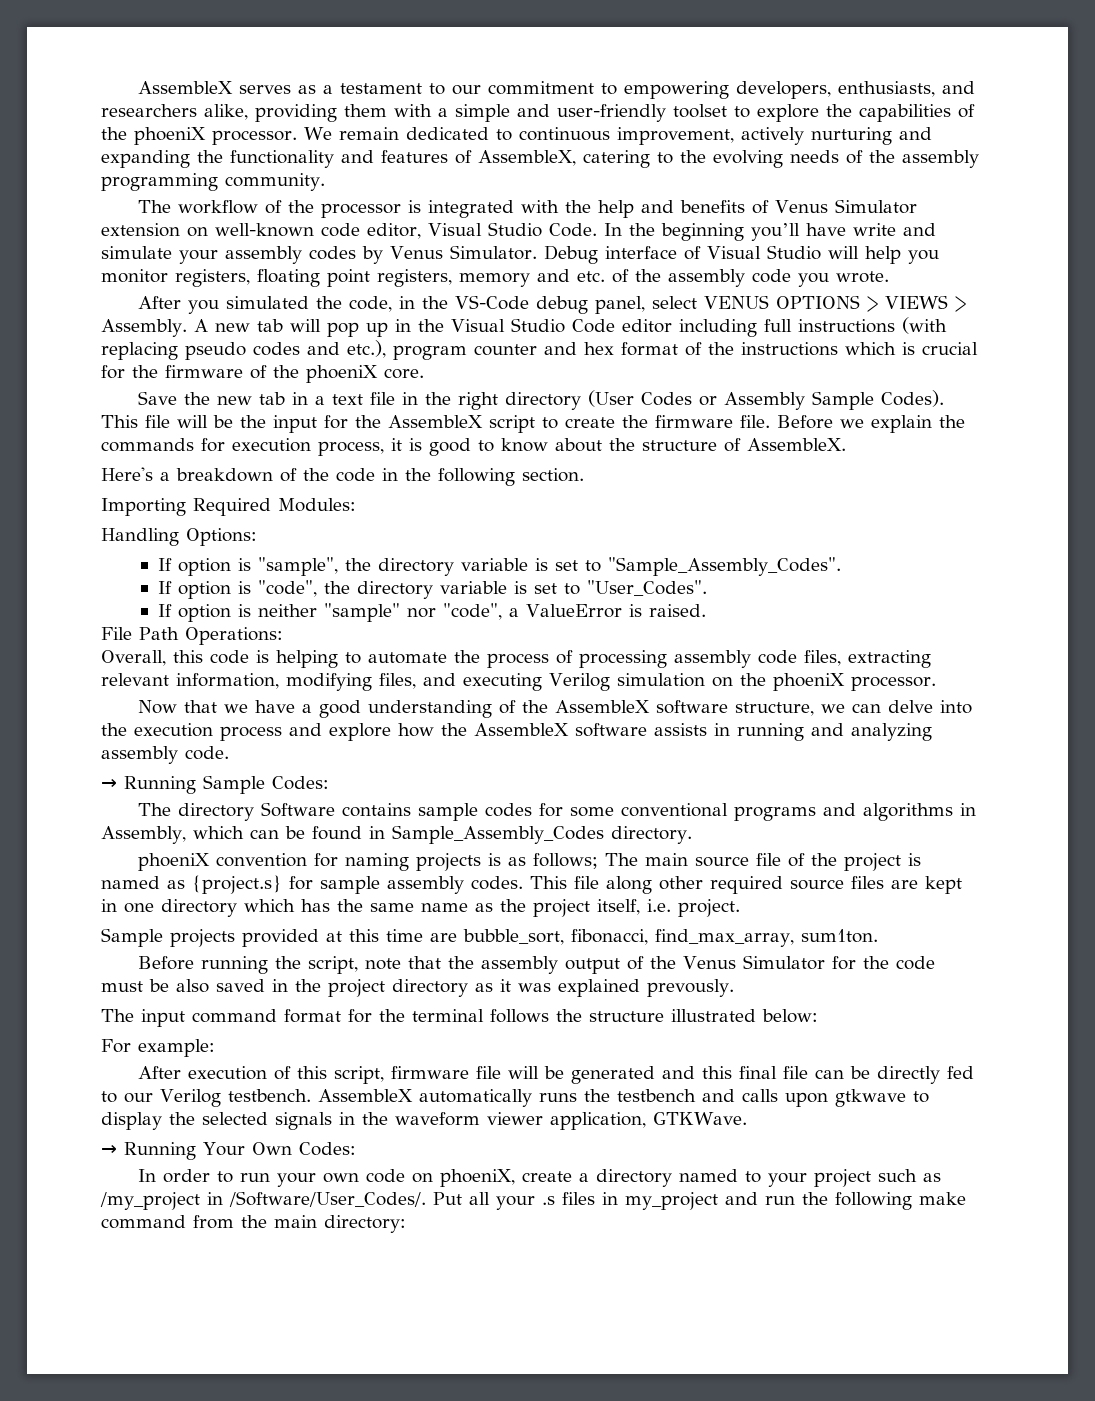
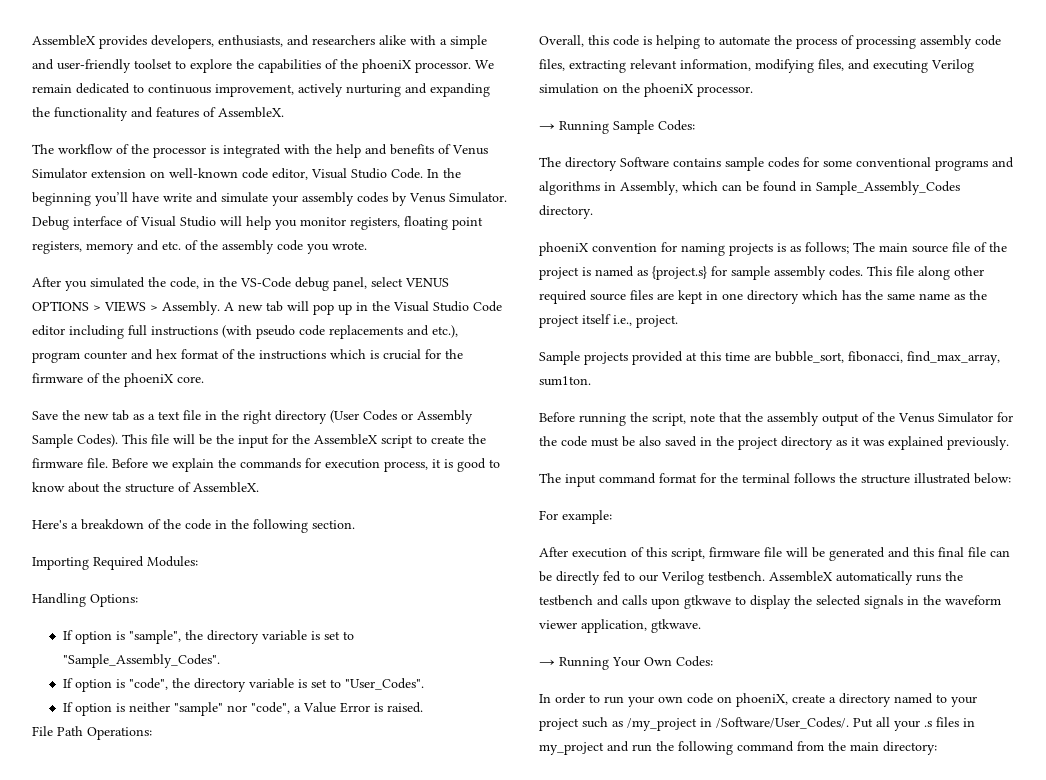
- AssembleX serves as a testament to our commitment to empowering developers, enthusiasts, and researchers alike, providing them with a simple and user-friendly toolset to explore the capabilities of the phoeniX processor.
+ AssembleX provides developers, enthusiasts, and researchers alike with a simple and user-friendly toolset to explore the capabilities of the phoeniX processor.
- We remain dedicated to continuous improvement, actively nurturing and expanding the functionality and features of AssembleX, catering to the evolving needs of the assembly programming community.
+ We remain dedicated to continuous improvement, actively nurturing and expanding the functionality and features of AssembleX.
- A new tab will pop up in the Visual Studio Code editor including full instructions (with replacing pseudo codes and etc.), program counter and hex format of the instructions which is crucial for the firmware of the phoeniX core.
+ A new tab will pop up in the Visual Studio Code editor including full instructions (with pseudo code replacements and etc.), program counter and hex format of the instructions which is crucial for the firmware of the phoeniX core.
- Save the new tab in a text file in the right directory (User Codes or Assembly Sample Codes).
+ Save the new tab as a text file in the right directory (User Codes or Assembly Sample Codes).
- If option is neither "sample" nor "code", a ValueError is raised.
+ If option is neither "sample" nor "code", a Value Error is raised.
- Now that we have a good understanding of the AssembleX software structure, we can delve into the execution process and explore how the AssembleX software assists in running and analyzing assembly code.
- This file along other required source files are kept in one directory which has the same name as the project itself, i.e. project.
+ This file along other required source files are kept in one directory which has the same name as the project itself i.e., project.
- Before running the script, note that the assembly output of the Venus Simulator for the code must be also saved in the project directory as it was explained prevously.
+ Before running the script, note that the assembly output of the Venus Simulator for the code must be also saved in the project directory as it was explained previously.
- AssembleX automatically runs the testbench and calls upon gtkwave to display the selected signals in the waveform viewer application, GTKWave.
+ AssembleX automatically runs the testbench and calls upon gtkwave to display the selected signals in the waveform viewer application, gtkwave.
- Put all your .s files in my_project and run the following make command from the main directory:
+ Put all your .s files in my_project and run the following command from the main directory:

